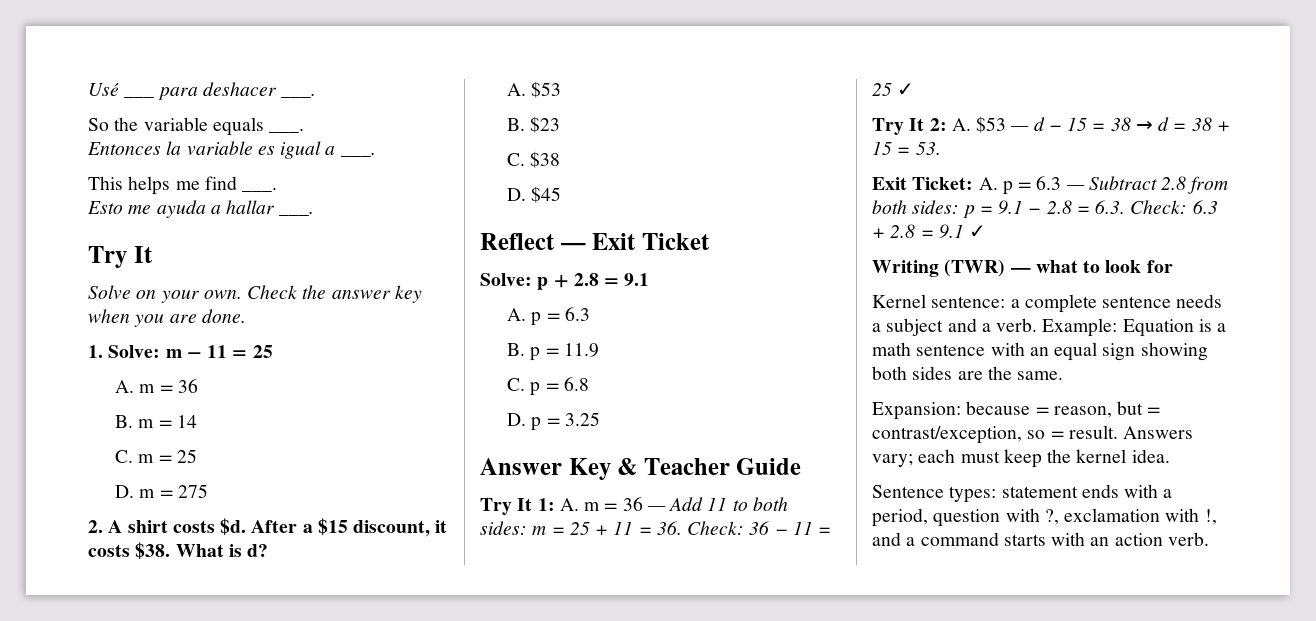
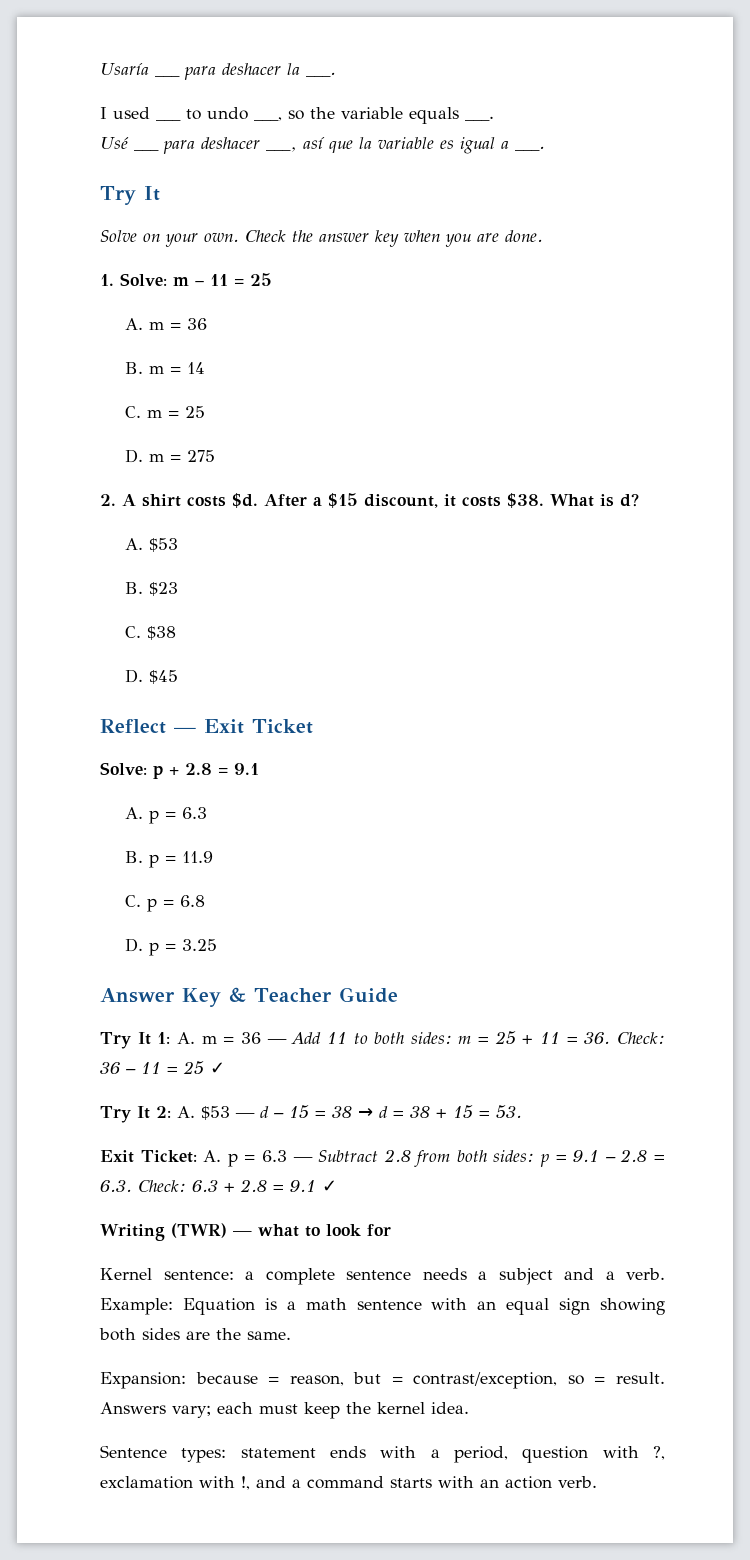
- Usé ___ para deshacer ___.
- So the variable equals ___.
- Entonces la variable es igual a ___.
+ Usaría ___ para deshacer la ___.
+ I used ___ to undo ___, so the variable equals ___.
+ Usé ___ para deshacer ___, así que la variable es igual a ___.
- This helps me find ___.
- Esto me ayuda a hallar ___.

